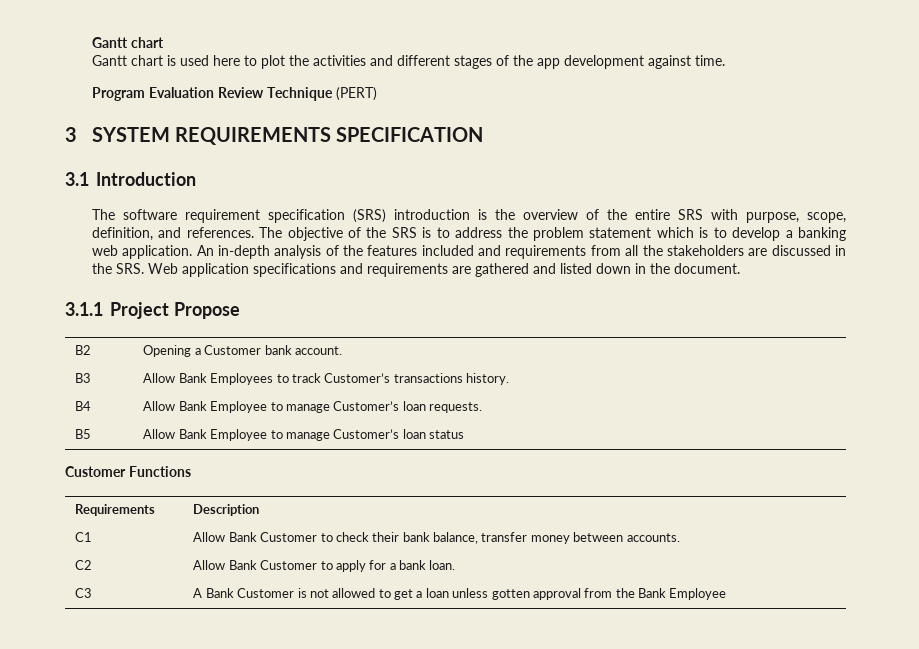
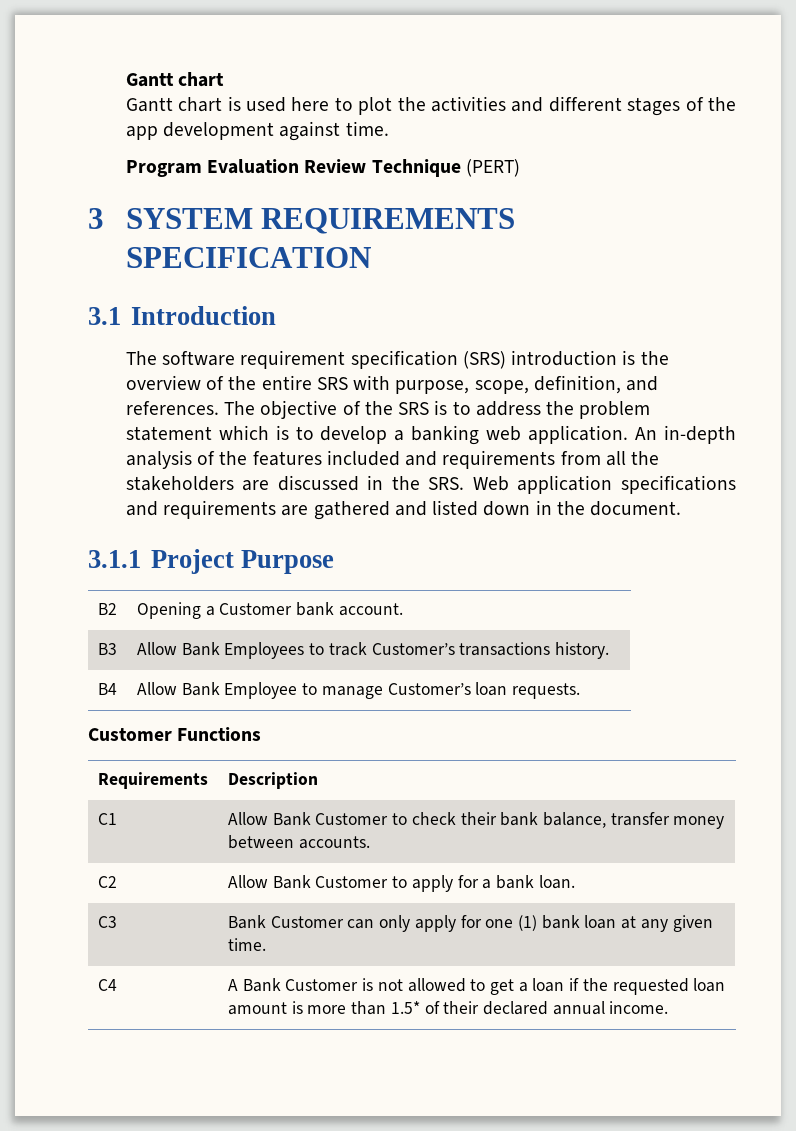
- 3.1.1 Project Propose
+ 3.1.1 Project Purpose
- B5 | Allow Bank Employee to manage Customer’s loan status
- C3 | A Bank Customer is not allowed to get a loan unless gotten approval from the Bank Employee
+ C3 | Bank Customer can only apply for one (1) bank loan at any given time.
+ C4 | A Bank Customer is not allowed to get a loan if the requested loan amount is more than 1.5* of their declared annual income.

